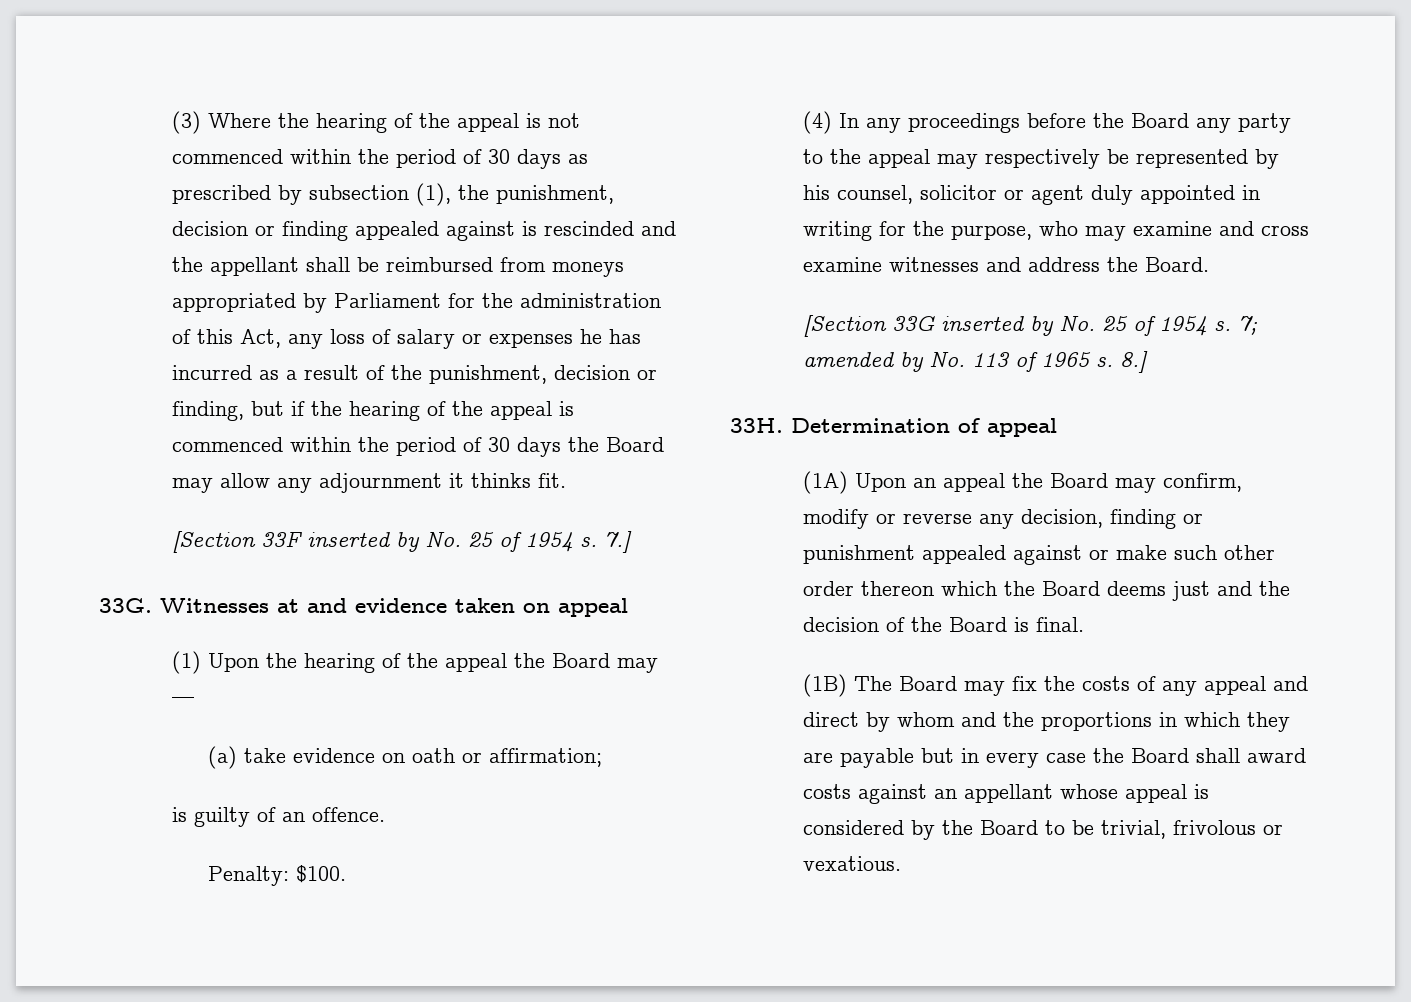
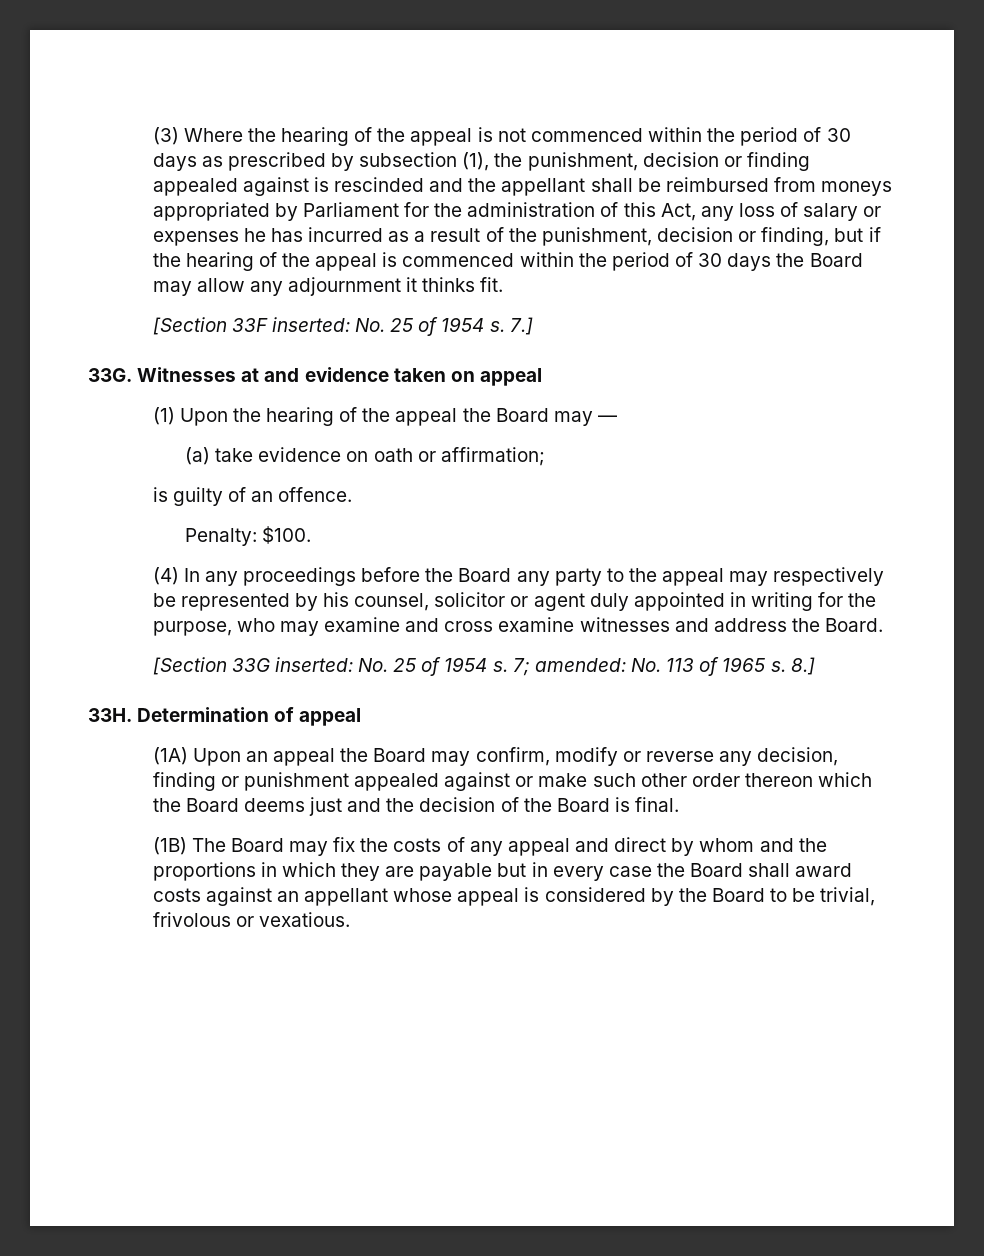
- [Section 33F inserted by No. 25 of 1954 s.
+ [Section 33F inserted: No. 25 of 1954 s.
- [Section 33G inserted by No. 25 of 1954 s.
+ [Section 33G inserted: No. 25 of 1954 s.
- 7; amended by No. 113 of 1965 s.
+ 7; amended: No. 113 of 1965 s.

